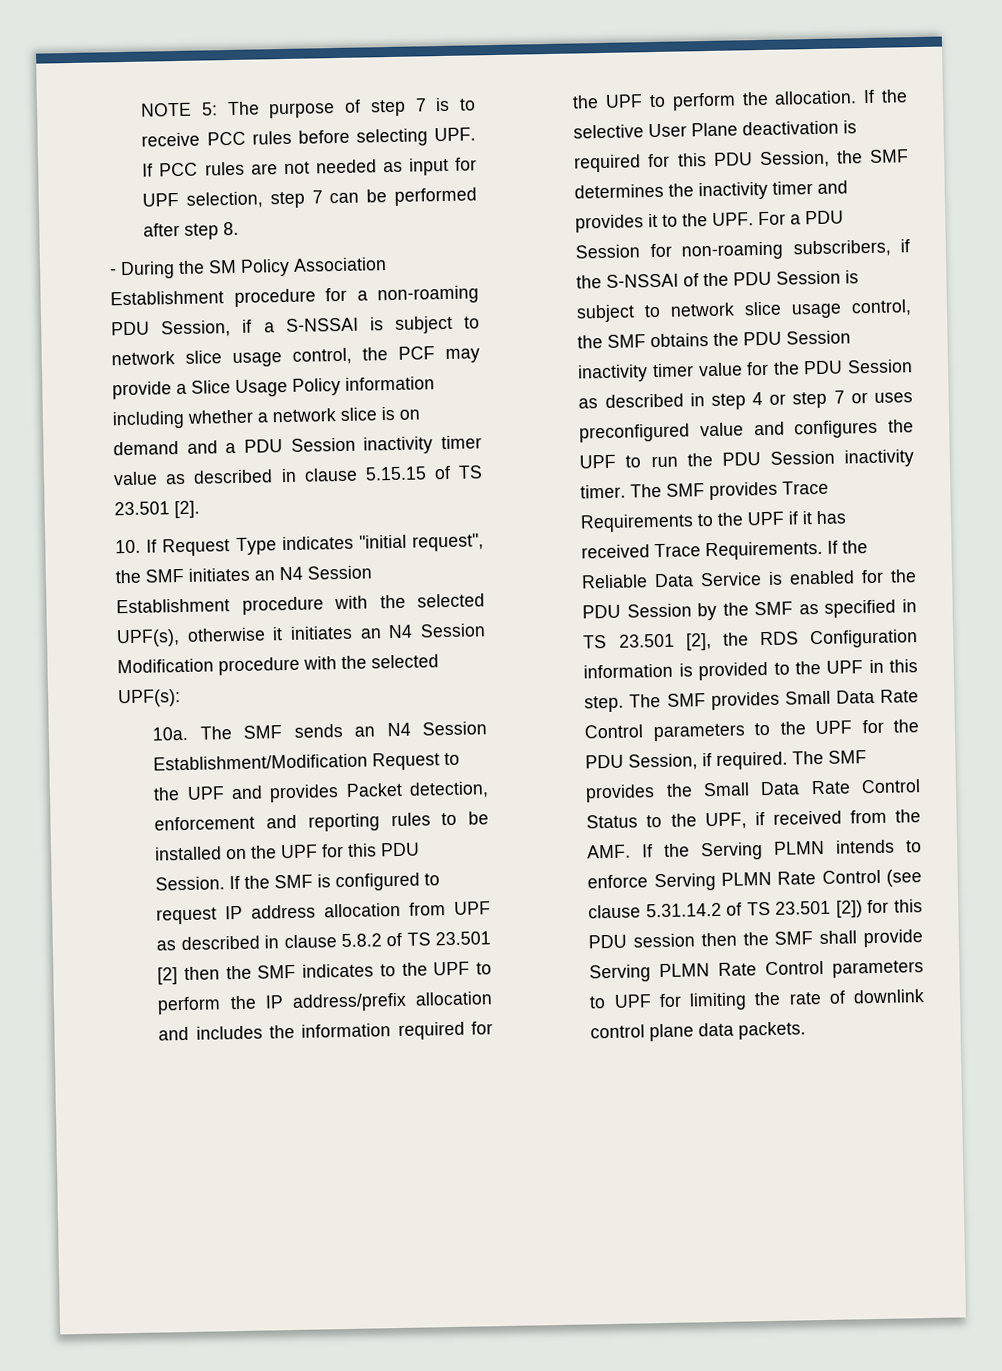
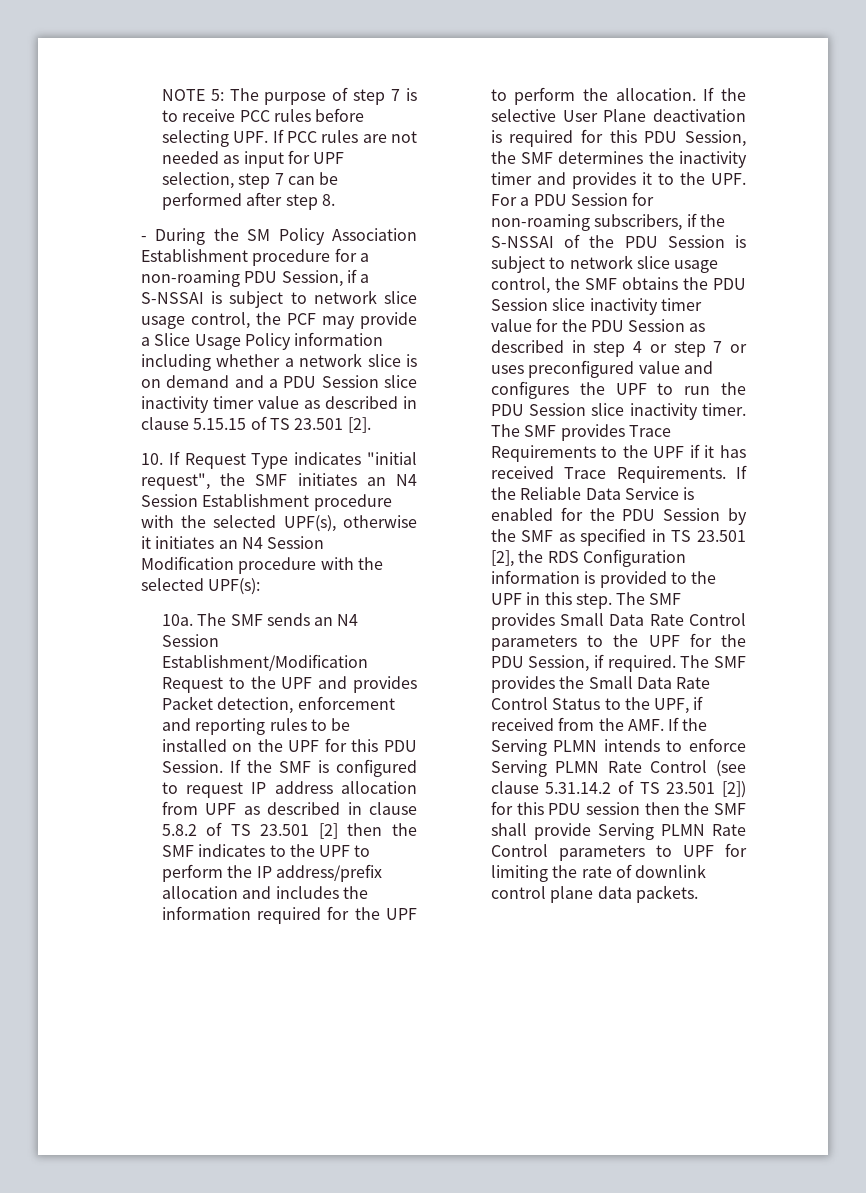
- - During the SM Policy Association Establishment procedure for a non-roaming PDU Session, if a S-NSSAI is subject to network slice usage control, the PCF may provide a Slice Usage Policy information including whether a network slice is on demand and a PDU Session inactivity timer value as described in clause 5.15.15 of TS 23.501 [2].
+ - During the SM Policy Association Establishment procedure for a non-roaming PDU Session, if a S-NSSAI is subject to network slice usage control, the PCF may provide a Slice Usage Policy information including whether a network slice is on demand and a PDU Session slice inactivity timer value as described in clause 5.15.15 of TS 23.501 [2].
- If the selective User Plane deactivation is required for this PDU Session, the SMF determines the inactivity timer and provides it to the UPF. For a PDU Session for non-roaming subscribers, if the S-NSSAI of the PDU Session is subject to network slice usage control, the SMF obtains the PDU Session inactivity timer value for the PDU Session as described in step 4 or step 7 or uses preconfigured value and configures the UPF to run the PDU Session inactivity timer.
+ If the selective User Plane deactivation is required for this PDU Session, the SMF determines the inactivity timer and provides it to the UPF. For a PDU Session for non-roaming subscribers, if the S-NSSAI of the PDU Session is subject to network slice usage control, the SMF obtains the PDU Session slice inactivity timer value for the PDU Session as described in step 4 or step 7 or uses preconfigured value and configures the UPF to run the PDU Session slice inactivity timer.

